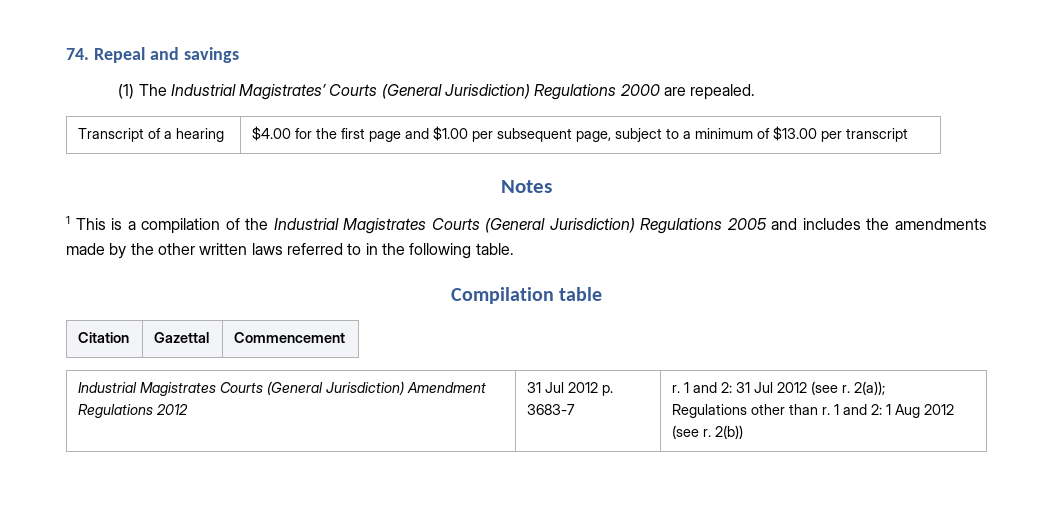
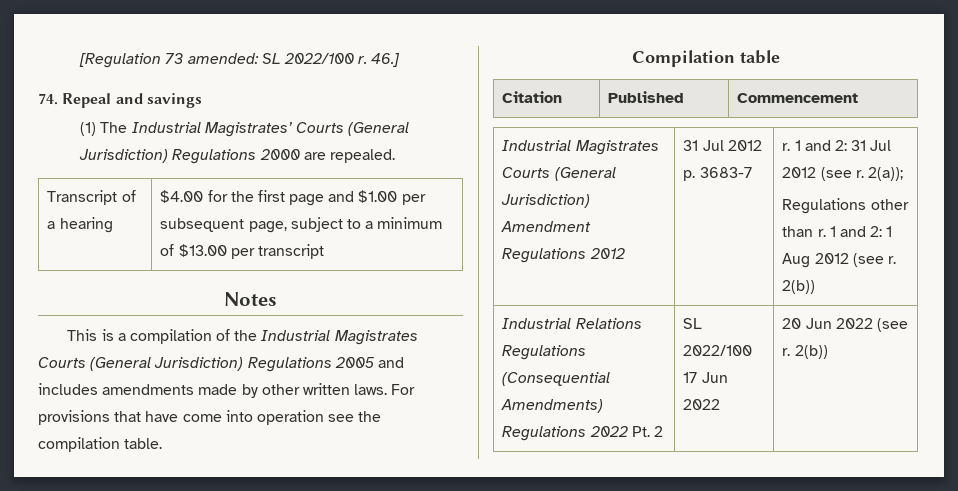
+ [Regulation 73 amended: SL 2022/100 r. 46.]
- 1 This is a compilation of the Industrial Magistrates Courts (General Jurisdiction) Regulations 2005 and includes the amendments made by the other written laws referred to in the following table.
+ This is a compilation of the Industrial Magistrates Courts (General Jurisdiction) Regulations 2005 and includes amendments made by other written laws. For provisions that have come into operation see the compilation table.
- Citation | Gazettal | Commencement
+ Citation | Published | Commencement
+ Industrial Relations Regulations (Consequential Amendments) Regulations 2022 Pt. 2 | SL 2022/100 17 Jun 2022 | 20 Jun 2022 (see r. 2(b))

